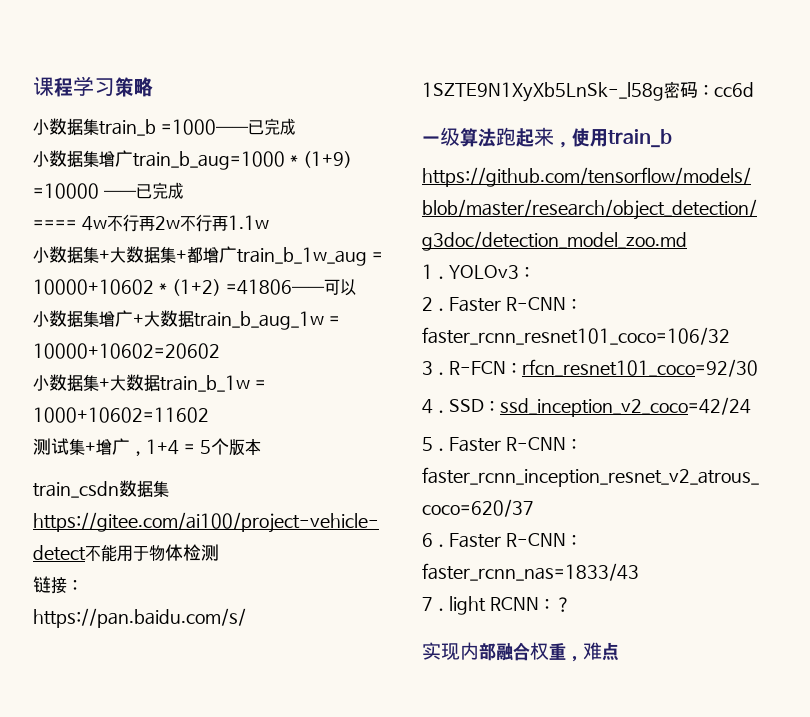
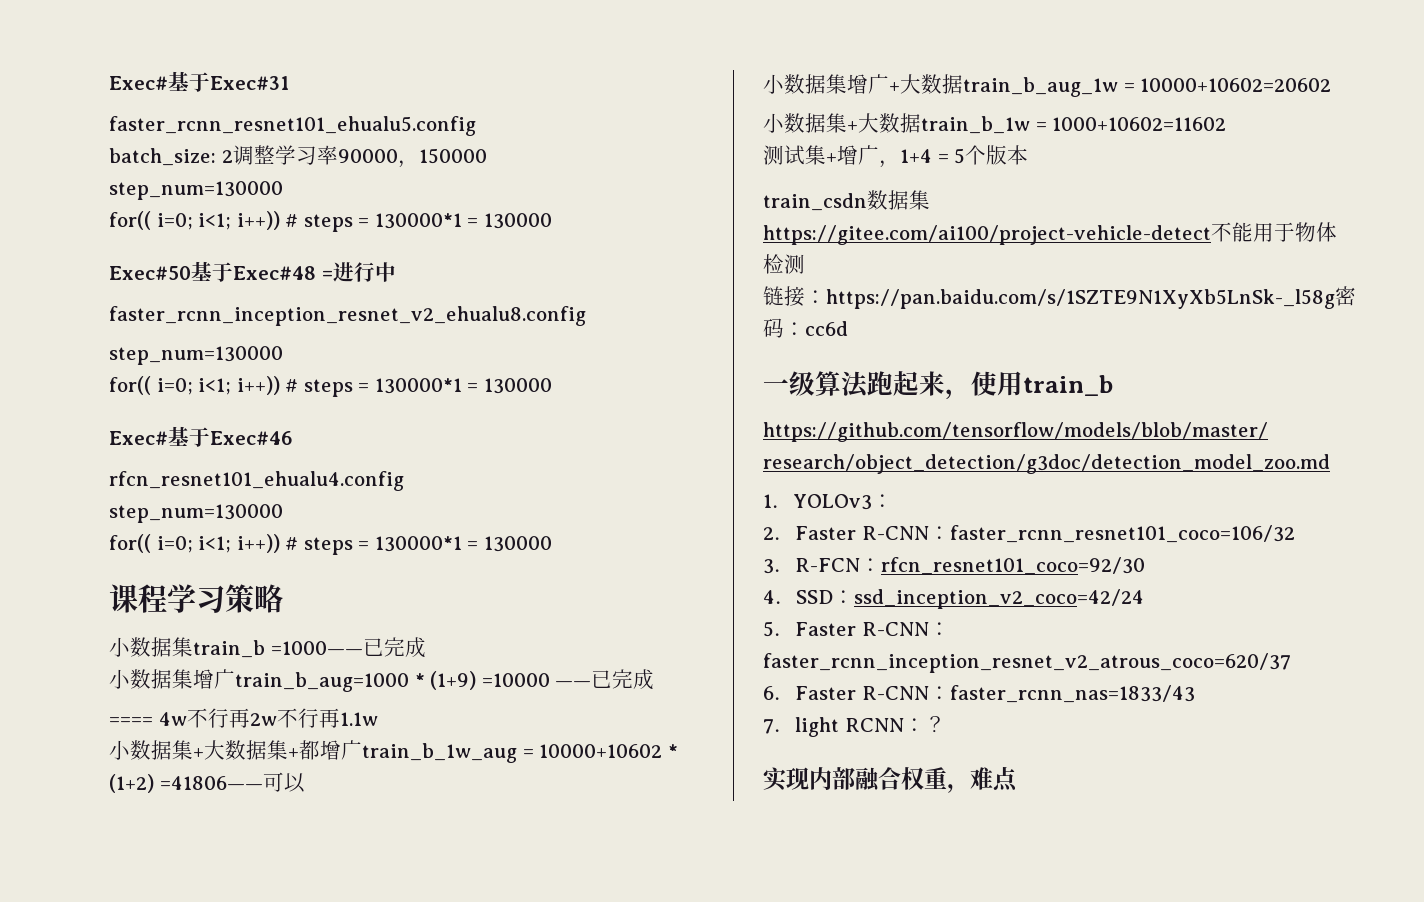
+ Exec#基于Exec#31
+ faster_rcnn_resnet101_ehualu5.config
+ batch_size: 2调整学习率90000，150000
+ step_num=130000
+ for(( i=0; i<1; i++)) # steps = 130000*1 = 130000
+ Exec#50基于Exec#48 =进行中
+ faster_rcnn_inception_resnet_v2_ehualu8.config
+ step_num=130000
+ for(( i=0; i<1; i++)) # steps = 130000*1 = 130000
+ Exec#基于Exec#46
+ rfcn_resnet101_ehualu4.config
+ step_num=130000
+ for(( i=0; i<1; i++)) # steps = 130000*1 = 130000

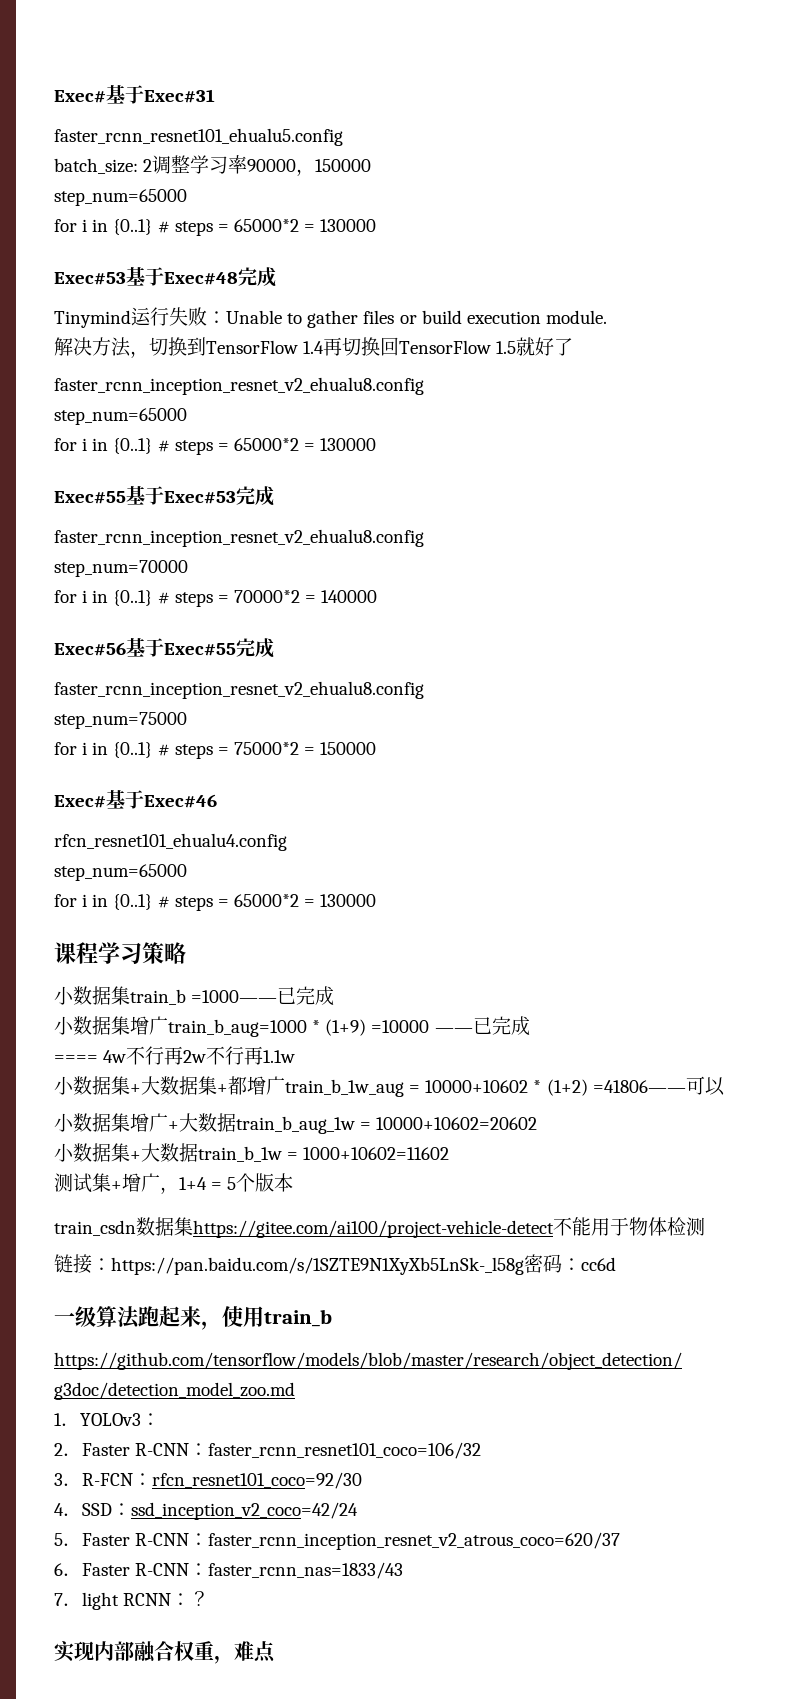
  batch_size: 2调整学习率90000，150000
- step_num=130000
- for(( i=0; i<1; i++)) # steps = 130000*1 = 130000
- Exec#50基于Exec#48 =进行中
+ step_num=65000
+ for i in {0..1} # steps = 65000*2 = 130000
+ Exec#53基于Exec#48完成
+ Tinymind运行失败：Unable to gather files or build execution module.
+ 解决方法，切换到TensorFlow 1.4再切换回TensorFlow 1.5就好了
  faster_rcnn_inception_resnet_v2_ehualu8.config
- step_num=130000
- for(( i=0; i<1; i++)) # steps = 130000*1 = 130000
+ step_num=65000
+ for i in {0..1} # steps = 65000*2 = 130000
+ Exec#55基于Exec#53完成
+ faster_rcnn_inception_resnet_v2_ehualu8.config
+ step_num=70000
+ for i in {0..1} # steps = 70000*2 = 140000
+ Exec#56基于Exec#55完成
+ faster_rcnn_inception_resnet_v2_ehualu8.config
+ step_num=75000
+ for i in {0..1} # steps = 75000*2 = 150000
  rfcn_resnet101_ehualu4.config
- step_num=130000
- for(( i=0; i<1; i++)) # steps = 130000*1 = 130000
+ step_num=65000
+ for i in {0..1} # steps = 65000*2 = 130000

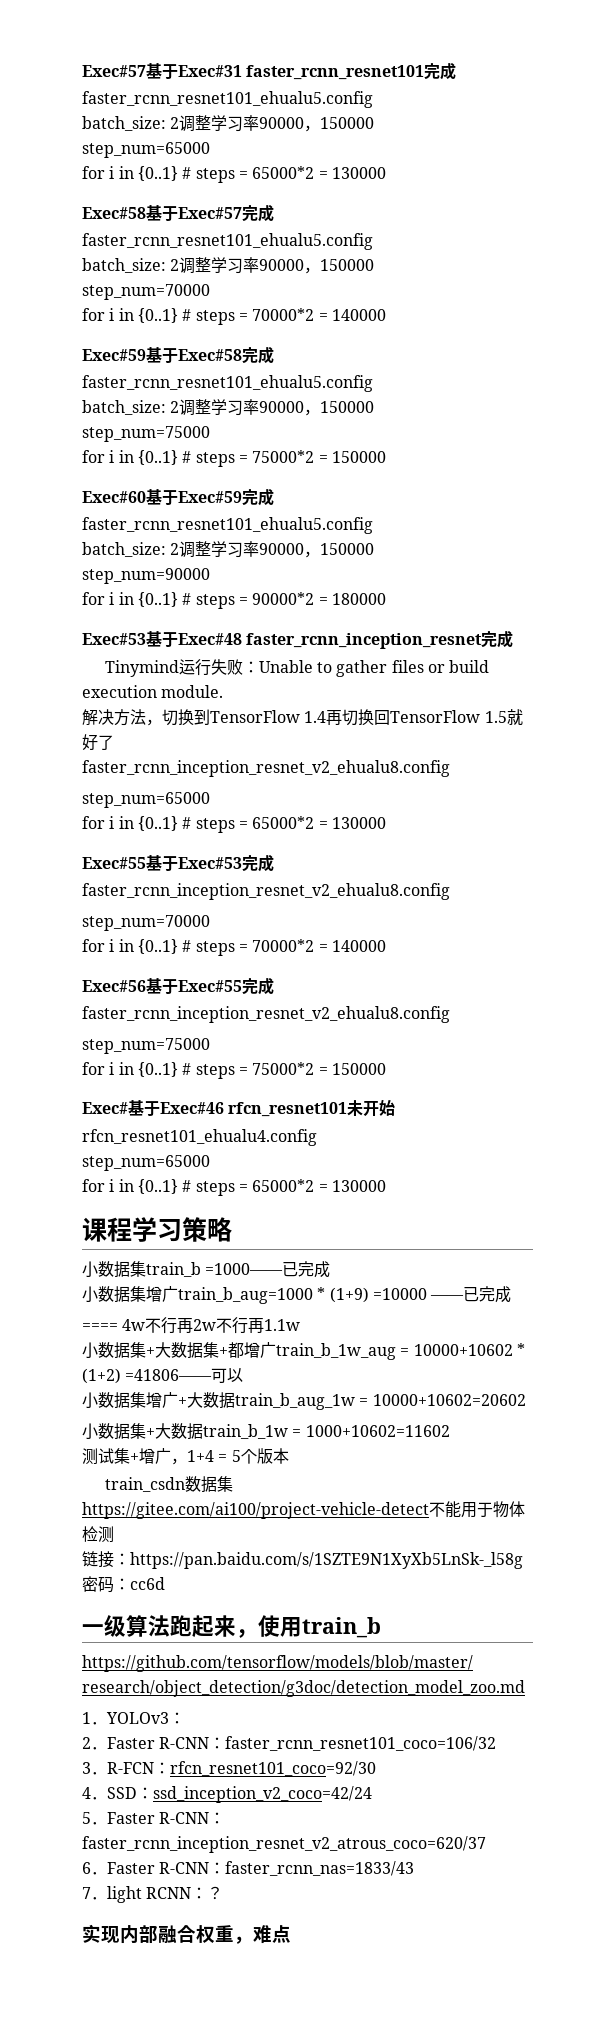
- Exec#基于Exec#31
+ Exec#57基于Exec#31 faster_rcnn_resnet101完成
+ Exec#58基于Exec#57完成
+ faster_rcnn_resnet101_ehualu5.config
+ batch_size: 2调整学习率90000，150000
+ step_num=70000
+ for i in {0..1} # steps = 70000*2 = 140000
+ Exec#59基于Exec#58完成
+ faster_rcnn_resnet101_ehualu5.config
+ batch_size: 2调整学习率90000，150000
+ step_num=75000
+ for i in {0..1} # steps = 75000*2 = 150000
+ Exec#60基于Exec#59完成
+ faster_rcnn_resnet101_ehualu5.config
+ batch_size: 2调整学习率90000，150000
+ step_num=90000
+ for i in {0..1} # steps = 90000*2 = 180000
- Exec#53基于Exec#48完成
+ Exec#53基于Exec#48 faster_rcnn_inception_resnet完成
- Exec#基于Exec#46
+ Exec#基于Exec#46 rfcn_resnet101未开始

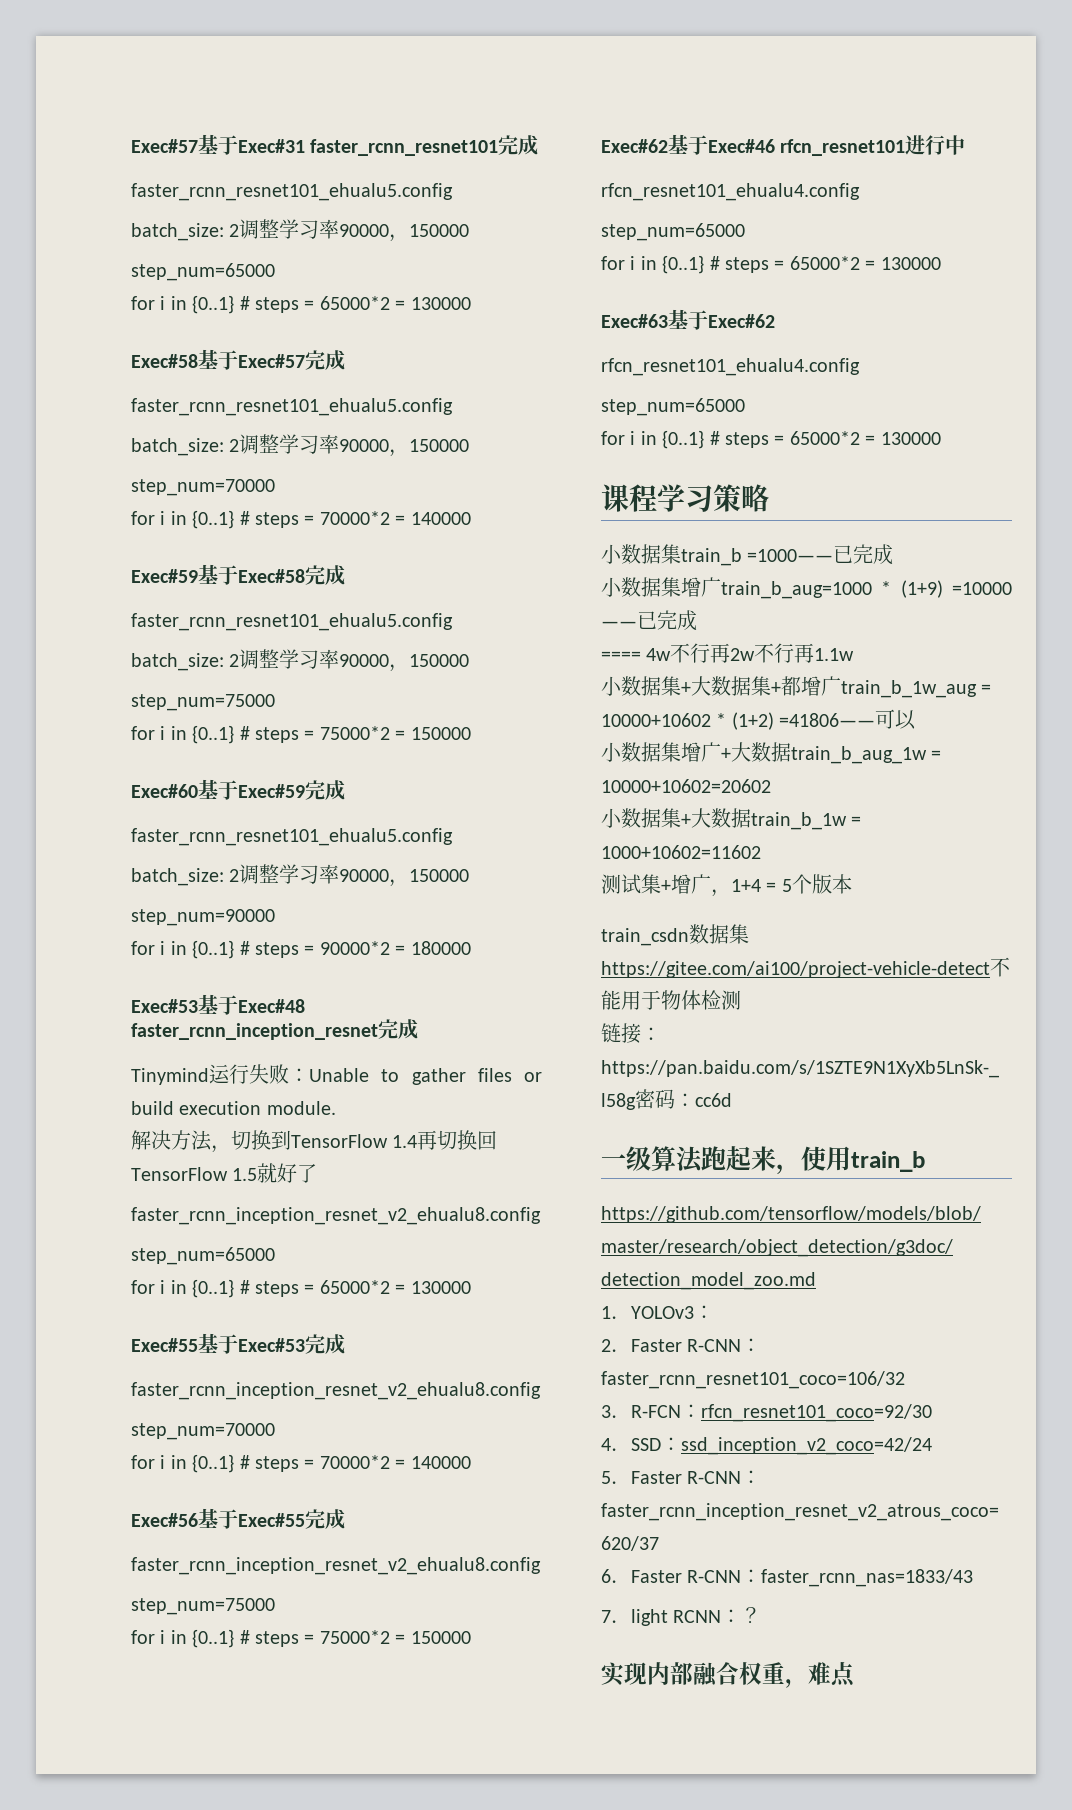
- Exec#基于Exec#46 rfcn_resnet101未开始
+ Exec#62基于Exec#46 rfcn_resnet101进行中
+ rfcn_resnet101_ehualu4.config
+ step_num=65000
+ for i in {0..1} # steps = 65000*2 = 130000
+ Exec#63基于Exec#62

